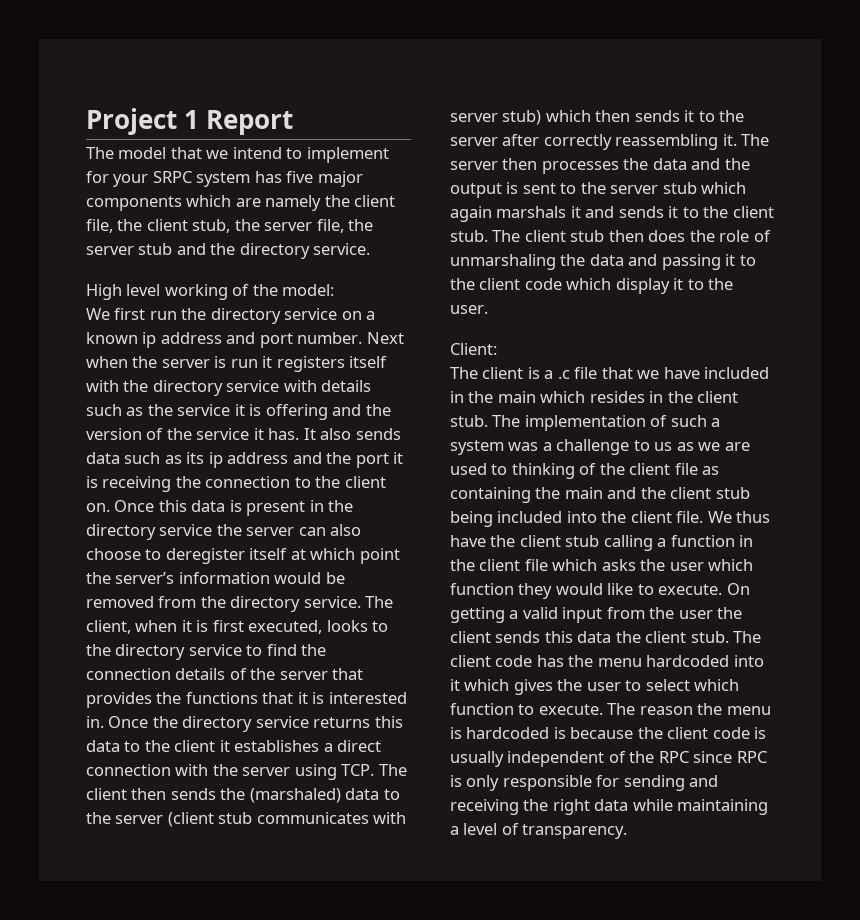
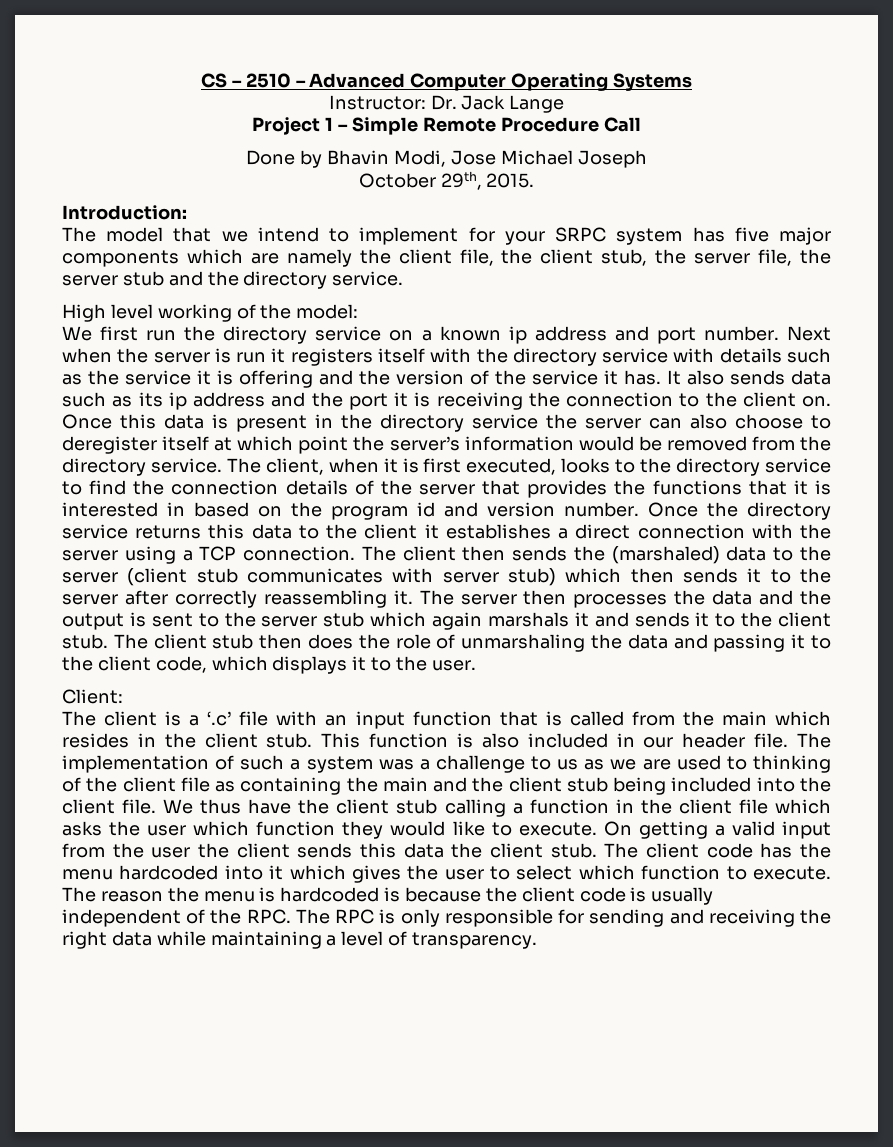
- Project 1 Report
+ CS – 2510 – Advanced Computer Operating Systems
+ Instructor: Dr. Jack Lange
+ Project 1 – Simple Remote Procedure Call
+ Done by Bhavin Modi, Jose Michael Joseph
+ October 29th, 2015.
+ Introduction:
- The client, when it is first executed, looks to the directory service to find the connection details of the server that provides the functions that it is interested in.
+ The client, when it is first executed, looks to the directory service to find the connection details of the server that provides the functions that it is interested in based on the program id and version number.
- Once the directory service returns this data to the client it establishes a direct connection with the server using TCP. The client then sends the (marshaled) data to the server (client stub communicates with server stub) which then sends it to the server after correctly reassembling it.
+ Once the directory service returns this data to the client it establishes a direct connection with the server using a TCP connection. The client then sends the (marshaled) data to the server (client stub communicates with server stub) which then sends it to the server after correctly reassembling it.
- The client stub then does the role of unmarshaling the data and passing it to the client code which display it to the user.
+ The client stub then does the role of unmarshaling the data and passing it to the client code, which displays it to the user.
- The client is a .c file that we have included in the main which resides in the client stub.
+ The client is a ‘.c’ file with an input function that is called from the main which resides in the client stub.
+ This function is also included in our header file.
- The reason the menu is hardcoded is because the client code is usually independent of the RPC since RPC is only responsible for sending and receiving the right data while maintaining a level of transparency.
+ The reason the menu is hardcoded is because the client code is usually independent of the RPC. The RPC is only responsible for sending and receiving the right data while maintaining a level of transparency.

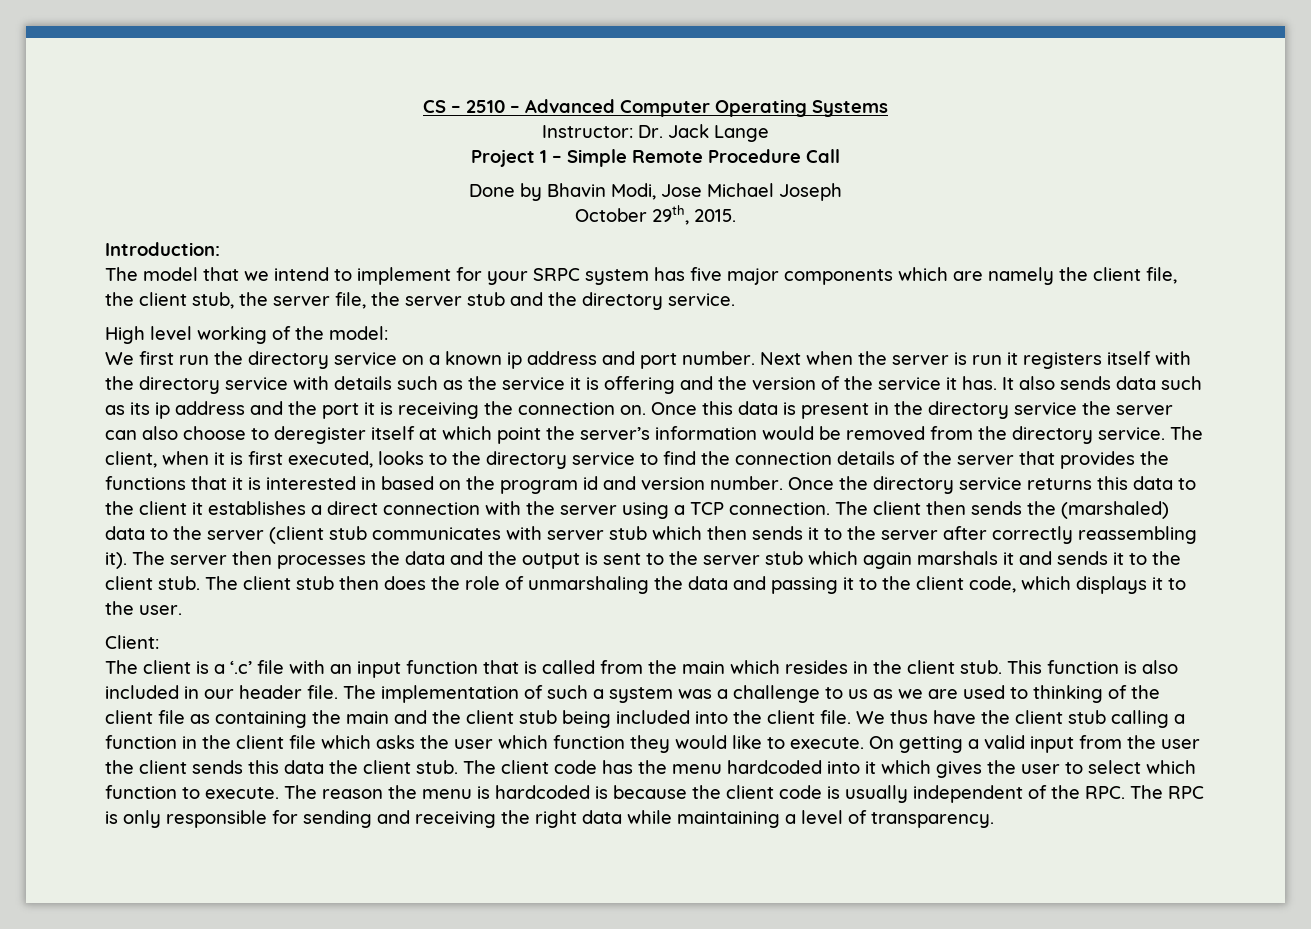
- It also sends data such as its ip address and the port it is receiving the connection to the client on.
+ It also sends data such as its ip address and the port it is receiving the connection on.
- The client then sends the (marshaled) data to the server (client stub communicates with server stub) which then sends it to the server after correctly reassembling it.
+ The client then sends the (marshaled) data to the server (client stub communicates with server stub which then sends it to the server after correctly reassembling it).

